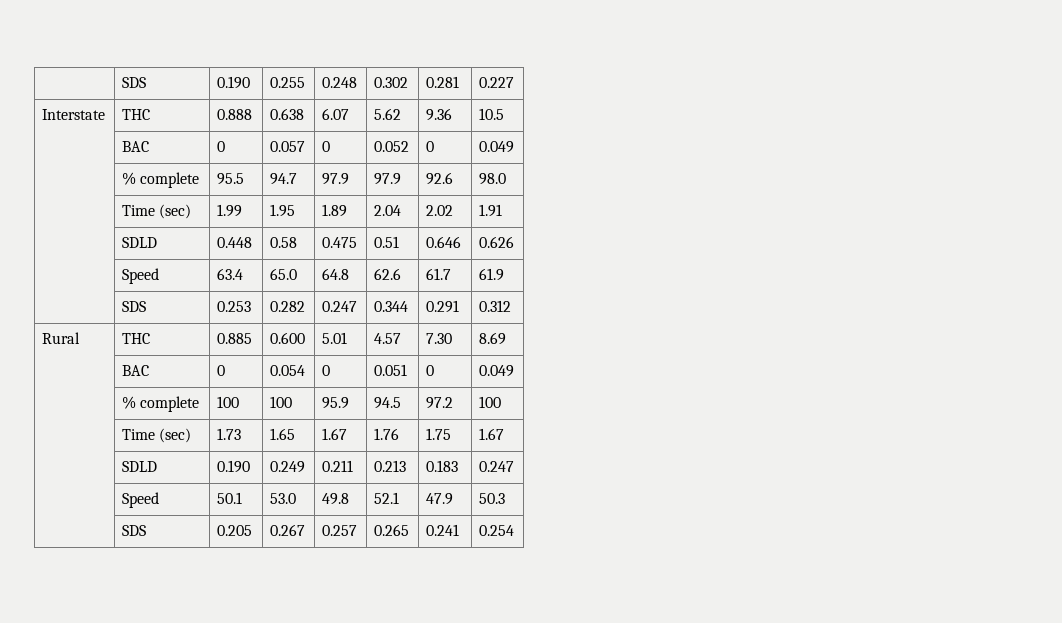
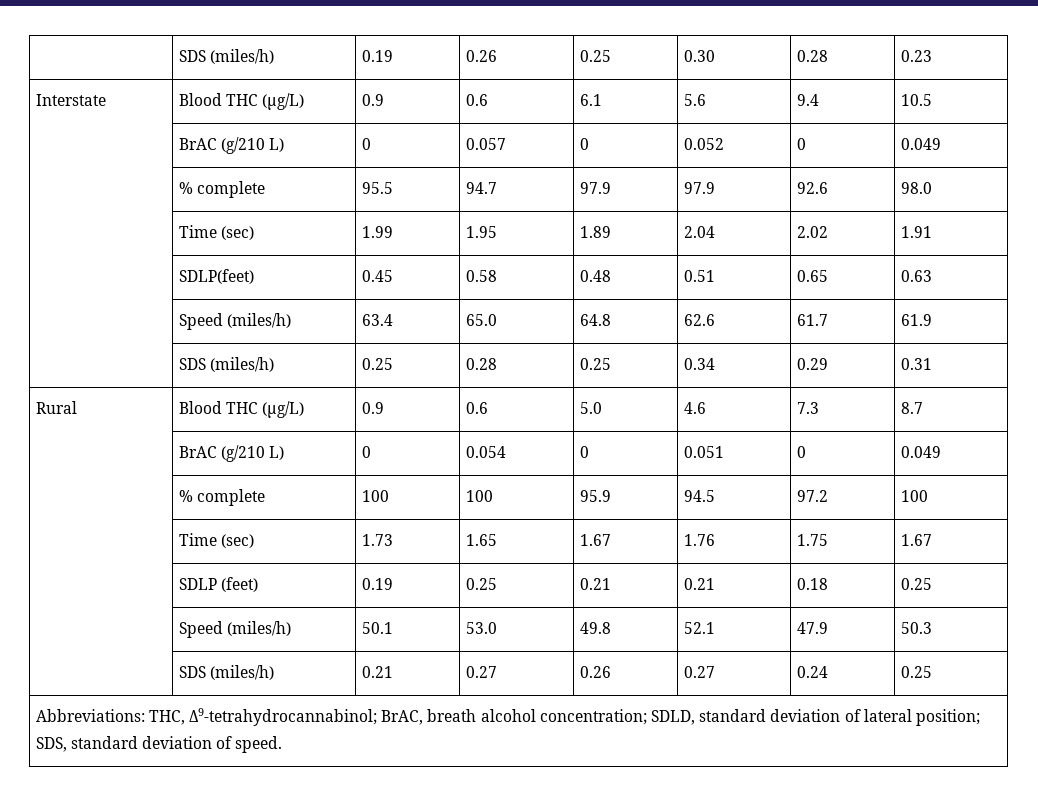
- | SDS | 0.190 | 0.255 | 0.248 | 0.302 | 0.281 | 0.227
+ | SDS (miles/h) | 0.19 | 0.26 | 0.25 | 0.30 | 0.28 | 0.23
- Interstate | THC | 0.888 | 0.638 | 6.07 | 5.62 | 9.36 | 10.5
- | BAC | 0 | 0.057 | 0 | 0.052 | 0 | 0.049
+ Interstate | Blood THC (µg/L) | 0.9 | 0.6 | 6.1 | 5.6 | 9.4 | 10.5
+ | BrAC (g/210 L) | 0 | 0.057 | 0 | 0.052 | 0 | 0.049
- | SDLD | 0.448 | 0.58 | 0.475 | 0.51 | 0.646 | 0.626
- | Speed | 63.4 | 65.0 | 64.8 | 62.6 | 61.7 | 61.9
+ | SDLP(feet) | 0.45 | 0.58 | 0.48 | 0.51 | 0.65 | 0.63
+ | Speed (miles/h) | 63.4 | 65.0 | 64.8 | 62.6 | 61.7 | 61.9
- | SDS | 0.253 | 0.282 | 0.247 | 0.344 | 0.291 | 0.312
+ | SDS (miles/h) | 0.25 | 0.28 | 0.25 | 0.34 | 0.29 | 0.31
- Rural | THC | 0.885 | 0.600 | 5.01 | 4.57 | 7.30 | 8.69
- | BAC | 0 | 0.054 | 0 | 0.051 | 0 | 0.049
+ Rural | Blood THC (µg/L) | 0.9 | 0.6 | 5.0 | 4.6 | 7.3 | 8.7
+ | BrAC (g/210 L) | 0 | 0.054 | 0 | 0.051 | 0 | 0.049
- | SDLD | 0.190 | 0.249 | 0.211 | 0.213 | 0.183 | 0.247
- | Speed | 50.1 | 53.0 | 49.8 | 52.1 | 47.9 | 50.3
+ | SDLP (feet) | 0.19 | 0.25 | 0.21 | 0.21 | 0.18 | 0.25
+ | Speed (miles/h) | 50.1 | 53.0 | 49.8 | 52.1 | 47.9 | 50.3
- | SDS | 0.205 | 0.267 | 0.257 | 0.265 | 0.241 | 0.254
+ | SDS (miles/h) | 0.21 | 0.27 | 0.26 | 0.27 | 0.24 | 0.25
+ Abbreviations: THC, Δ9-tetrahydrocannabinol; BrAC, breath alcohol concentration; SDLD, standard deviation of lateral position; SDS, standard deviation of speed.

